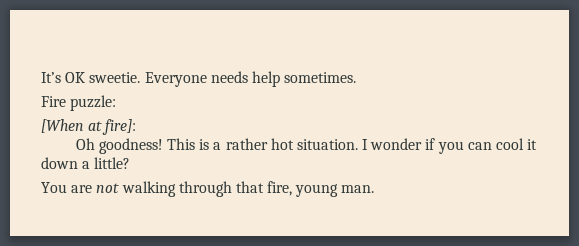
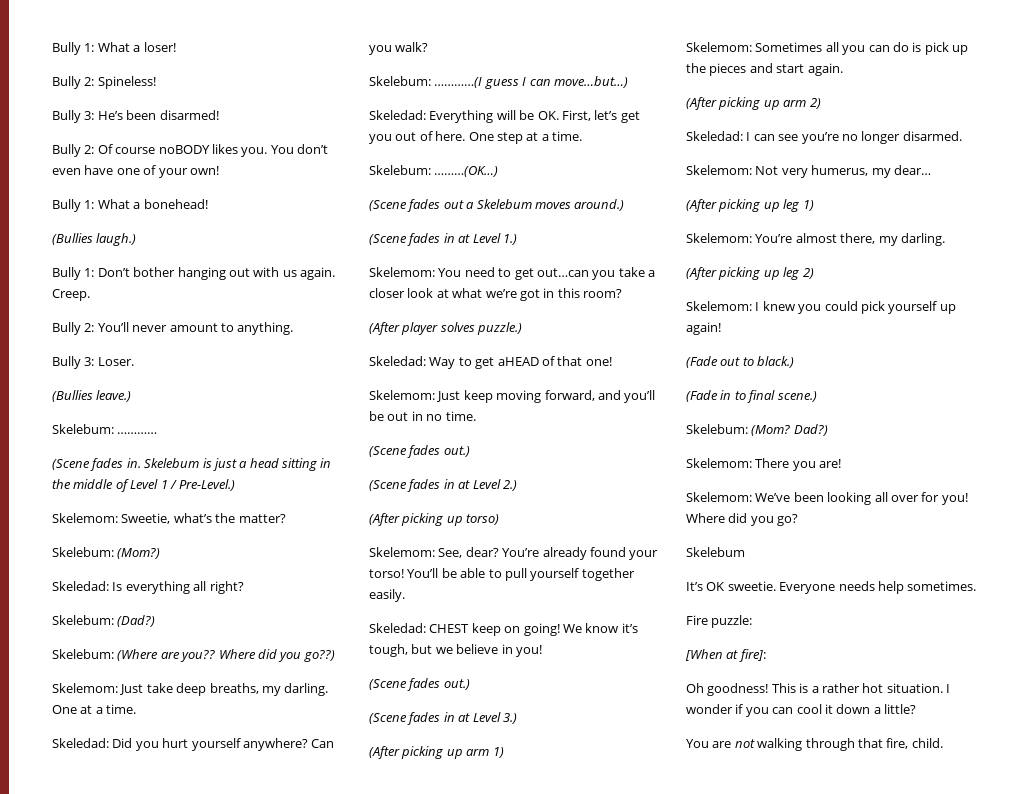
+ Bully 1: What a loser!
+ Bully 2: Spineless!
+ Bully 3: He’s been disarmed!
+ Bully 2: Of course noBODY likes you. You don’t even have one of your own!
+ Bully 1: What a bonehead!
+ (Bullies laugh.)
+ Bully 1: Don’t bother hanging out with us again. Creep.
+ Bully 2: You’ll never amount to anything.
+ Bully 3: Loser.
+ (Bullies leave.)
+ Skelebum: …………
+ (Scene fades in. Skelebum is just a head sitting in the middle of Level 1 / Pre-Level.)
+ Skelemom: Sweetie, what’s the matter?
+ Skelebum: (Mom?)
+ Skeledad: Is everything all right?
+ Skelebum: (Dad?)
+ Skelebum: (Where are you?? Where did you go??)
+ Skelemom: Just take deep breaths, my darling. One at a time.
+ Skeledad: Did you hurt yourself anywhere? Can you walk?
+ Skelebum: …………(I guess I can move…but…)
+ Skeledad: Everything will be OK. First, let’s get you out of here. One step at a time.
+ Skelebum: ………(OK…)
+ (Scene fades out a Skelebum moves around.)
+ (Scene fades in at Level 1.)
+ Skelemom: You need to get out…can you take a closer look at what we’re got in this room?
+ (After player solves puzzle.)
+ Skeledad: Way to get aHEAD of that one!
+ Skelemom: Just keep moving forward, and you’ll be out in no time.
+ (Scene fades out.)
+ (Scene fades in at Level 2.)
+ (After picking up torso)
+ Skelemom: See, dear? You’re already found your torso! You’ll be able to pull yourself together easily.
+ Skeledad: CHEST keep on going! We know it’s tough, but we believe in you!
+ (Scene fades out.)
+ (Scene fades in at Level 3.)
+ (After picking up arm 1)
+ Skelemom: Sometimes all you can do is pick up the pieces and start again.
+ (After picking up arm 2)
+ Skeledad: I can see you’re no longer disarmed.
+ Skelemom: Not very humerus, my dear…
+ (After picking up leg 1)
+ Skelemom: You’re almost there, my darling.
+ (After picking up leg 2)
+ Skelemom: I knew you could pick yourself up again!
+ (Fade out to black.)
+ (Fade in to final scene.)
+ Skelebum: (Mom? Dad?)
+ Skelemom: There you are!
+ Skelemom: We’ve been looking all over for you! Where did you go?
+ Skelebum
- You are not walking through that fire, young man.
+ You are not walking through that fire, child.

